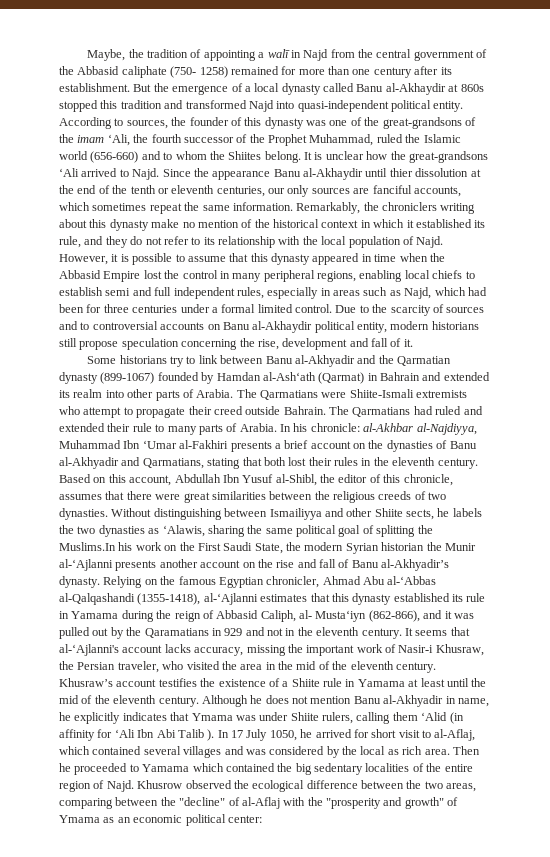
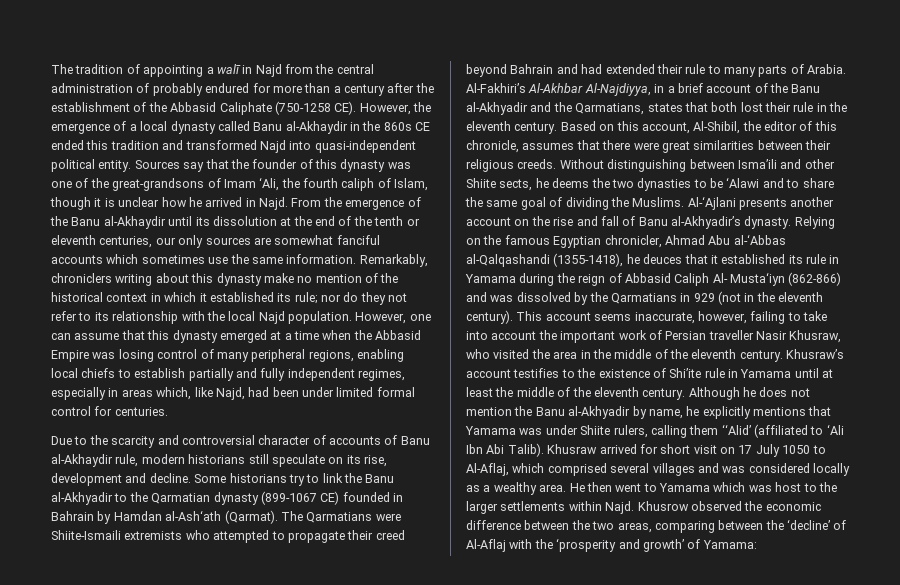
- Maybe, the tradition of appointing a walī in Najd from the central government of the Abbasid caliphate (750- 1258) remained for more than one century after its establishment. But the emergence of a local dynasty called Banu al-Akhaydir at 860s stopped this tradition and transformed Najd into quasi-independent political entity.
+ The tradition of appointing a walī in Najd from the central administration of probably endured for more than a century after the establishment of the Abbasid Caliphate (750-1258 CE). However, the emergence of a local dynasty called Banu al-Akhaydir in the 860s CE ended this tradition and transformed Najd into quasi-independent political entity.
- According to sources, the founder of this dynasty was one of the great-grandsons of the imam ‘Ali, the fourth successor of the Prophet Muhammad, ruled the Islamic world (656-660) and to whom the Shiites belong. It is unclear how the great-grandsons ‘Ali arrived to Najd. Since the appearance Banu al-Akhaydir until thier dissolution at the end of the tenth or eleventh centuries, our only sources are fanciful accounts, which sometimes repeat the same information.
+ Sources say that the founder of this dynasty was one of the great-grandsons of Imam ‘Ali, the fourth caliph of Islam, though it is unclear how he arrived in Najd. From the emergence of the Banu al-Akhaydir until its dissolution at the end of the tenth or eleventh centuries, our only sources are somewhat fanciful accounts which sometimes use the same information.
- Remarkably, the chroniclers writing about this dynasty make no mention of the historical context in which it established its rule, and they do not refer to its relationship with the local population of Najd. However, it is possible to assume that this dynasty appeared in time when the Abbasid Empire lost the control in many peripheral regions, enabling local chiefs to establish semi and full independent rules, especially in areas such as Najd, which had been for three centuries under a formal limited control. Due to the scarcity of sources and to controversial accounts on Banu al-Akhaydir political entity, modern historians still propose speculation concerning the rise, development and fall of it.
- Some historians try to link between Banu al-Akhyadir and the Qarmatian dynasty (899-1067) founded by Hamdan al-Ash‘ath (Qarmat) in Bahrain and extended its realm into other parts of Arabia.
+ Remarkably, chroniclers writing about this dynasty make no mention of the historical context in which it established its rule; nor do they not refer to its relationship with the local Najd population. However, one can assume that this dynasty emerged at a time when the Abbasid Empire was losing control of many peripheral regions, enabling local chiefs to establish partially and fully independent regimes, especially in areas which, like Najd, had been under limited formal control for centuries.
+ Due to the scarcity and controversial character of accounts of Banu al-Akhaydir rule, modern historians still speculate on its rise, development and decline. Some historians try to link the Banu al-Akhyadir to the Qarmatian dynasty (899-1067 CE) founded in Bahrain by Hamdan al-Ash‘ath (Qarmat).
- The Qarmatians were Shiite-Ismali extremists who attempt to propagate their creed outside Bahrain. The Qarmatians had ruled and extended their rule to many parts of Arabia.
+ The Qarmatians were Shiite-Ismaili extremists who attempted to propagate their creed beyond Bahrain and had extended their rule to many parts of Arabia.
- In his chronicle: al-Akhbar al-Najdiyya, Muhammad Ibn ‘Umar al-Fakhiri presents a brief account on the dynasties of Banu al-Akhyadir and Qarmatians, stating that both lost their rules in the eleventh century.
+ Al-Fakhiri’s Al-Akhbar Al-Najdiyya, in a brief account of the Banu al-Akhyadir and the Qarmatians, states that both lost their rule in the eleventh century.
- Based on this account, Abdullah Ibn Yusuf al-Shibl, the editor of this chronicle, assumes that there were great similarities between the religious creeds of two dynasties.
+ Based on this account, Al-Shibil, the editor of this chronicle, assumes that there were great similarities between their religious creeds.
- Without distinguishing between Ismailiyya and other Shiite sects, he labels the two dynasties as ‘Alawis, sharing the same political goal of splitting the Muslims.In his work on the First Saudi State, the modern Syrian historian the Munir al-‘Ajlanni presents another account on the rise and fall of Banu al-Akhyadir’s dynasty.
+ Without distinguishing between Isma’ili and other Shiite sects, he deems the two dynasties to be ‘Alawi and to share the same goal of dividing the Muslims. Al-‘Ajlani presents another account on the rise and fall of Banu al-Akhyadir’s dynasty.
- Relying on the famous Egyptian chronicler, Ahmad Abu al-‘Abbas al-Qalqashandi (1355-1418), al-‘Ajlanni estimates that this dynasty established its rule in Yamama during the reign of Abbasid Caliph, al- Musta‘iyn (862-866), and it was pulled out by the Qaramatians in 929 and not in the eleventh century. It seems that al-‘Ajlanni's account lacks accuracy, missing the important work of Nasir-i Khusraw, the Persian traveler, who visited the area in the mid of the eleventh century.
+ Relying on the famous Egyptian chronicler, Ahmad Abu al-‘Abbas al-Qalqashandi (1355-1418), he deuces that it established its rule in Yamama during the reign of Abbasid Caliph Al- Musta‘iyn (862-866) and was dissolved by the Qarmatians in 929 (not in the eleventh century). This account seems inaccurate, however, failing to take into account the important work of Persian traveller Nasir Khusraw, who visited the area in the middle of the eleventh century.
- Khusraw’s account testifies the existence of a Shiite rule in Yamama at least until the mid of the eleventh century.
+ Khusraw’s account testifies to the existence of Shi’ite rule in Yamama until at least the middle of the eleventh century.
- Although he does not mention Banu al-Akhyadir in name, he explicitly indicates that Ymama was under Shiite rulers, calling them ‘Alid (in affinity for ‘Ali Ibn Abi Talib ). In 17 July 1050, he arrived for short visit to al-Aflaj, which contained several villages and was considered by the local as rich area. Then he proceeded to Yamama which contained the big sedentary localities of the entire region of Najd.
+ Although he does not mention the Banu al-Akhyadir by name, he explicitly mentions that Yamama was under Shiite rulers, calling them ‘‘Alid’ (affiliated to ‘Ali Ibn Abi Talib). Khusraw arrived for short visit on 17 July 1050 to Al-Aflaj, which comprised several villages and was considered locally as a wealthy area. He then went to Yamama which was host to the larger settlements within Najd.
- Khusrow observed the ecological difference between the two areas, comparing between the "decline" of al-Aflaj with the "prosperity and growth" of Ymama as an economic political center:
+ Khusrow observed the economic difference between the two areas, comparing between the ‘decline’ of Al-Aflaj with the ‘prosperity and growth’ of Yamama:

